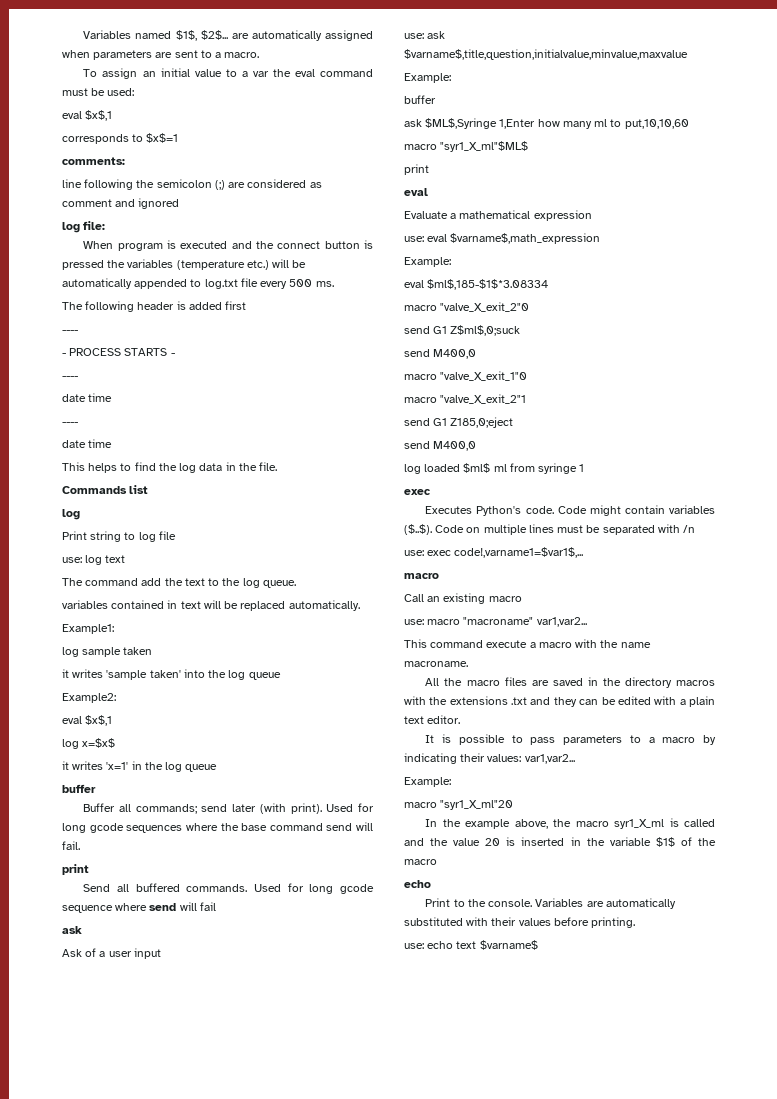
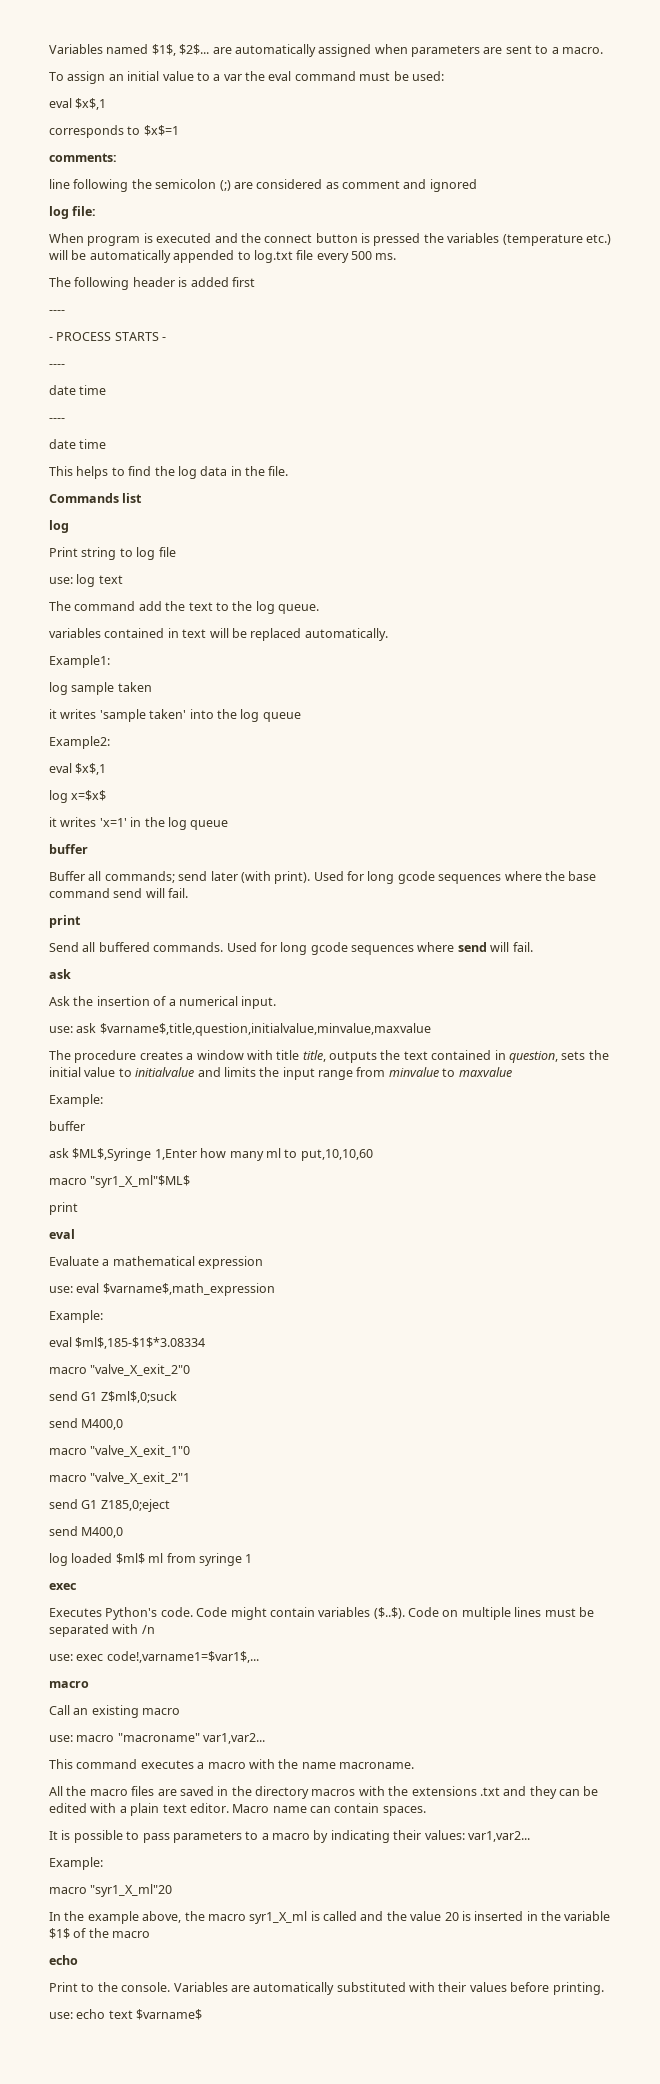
- Used for long gcode sequence where send will fail
+ Used for long gcode sequences where send will fail.
- Ask of a user input
+ Ask the insertion of a numerical input.
  use: ask $varname$,title,question,initialvalue,minvalue,maxvalue
+ The procedure creates a window with title title, outputs the text contained in question, sets the initial value to initialvalue and limits the input range from minvalue to maxvalue
- This command execute a macro with the name macroname.
+ This command executes a macro with the name macroname.
+ Macro name can contain spaces.

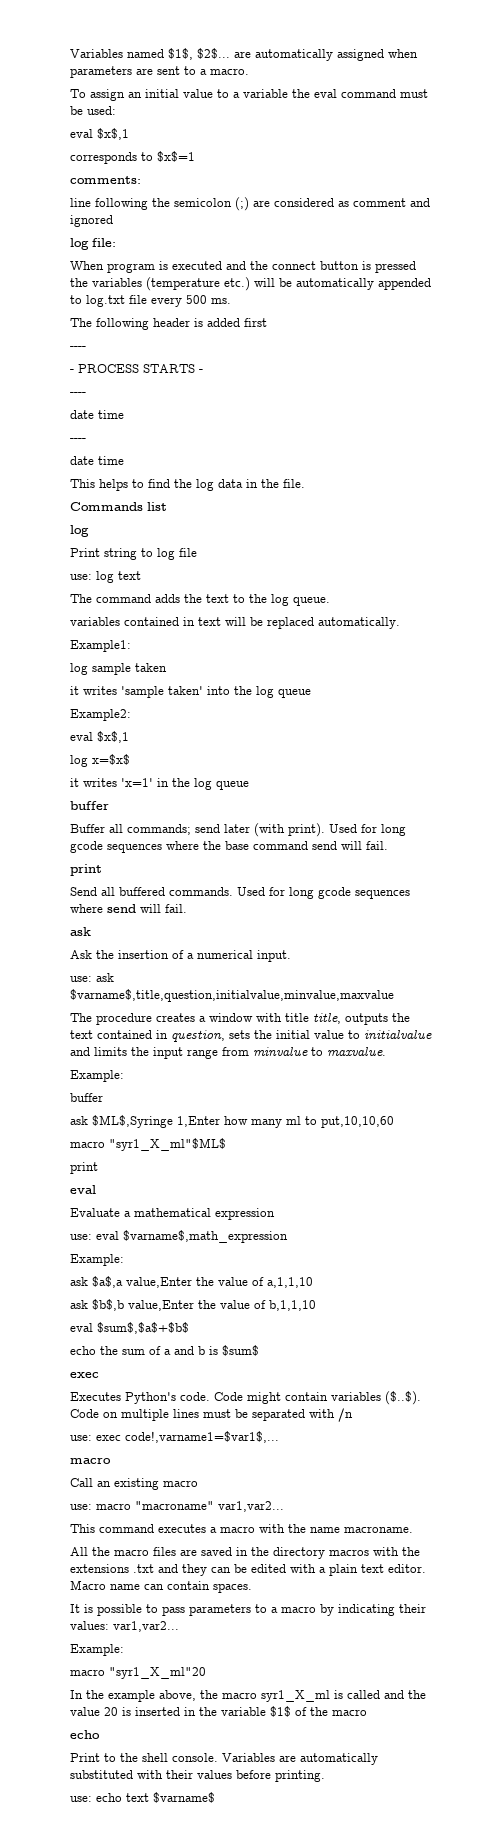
- To assign an initial value to a var the eval command must be used:
+ To assign an initial value to a variable the eval command must be used:
- The command add the text to the log queue.
+ The command adds the text to the log queue.
- The procedure creates a window with title title, outputs the text contained in question, sets the initial value to initialvalue and limits the input range from minvalue to maxvalue
+ The procedure creates a window with title title, outputs the text contained in question, sets the initial value to initialvalue and limits the input range from minvalue to maxvalue.
- eval $ml$,185-$1$*3.08334
- macro "valve_X_exit_2"0
- send G1 Z$ml$,0;suck
- send M400,0
- macro "valve_X_exit_1"0
- macro "valve_X_exit_2"1
- send G1 Z185,0;eject
- send M400,0
- log loaded $ml$ ml from syringe 1
+ ask $a$,a value,Enter the value of a,1,1,10
+ ask $b$,b value,Enter the value of b,1,1,10
+ eval $sum$,$a$+$b$
+ echo the sum of a and b is $sum$
- Print to the console.
+ Print to the shell console.

